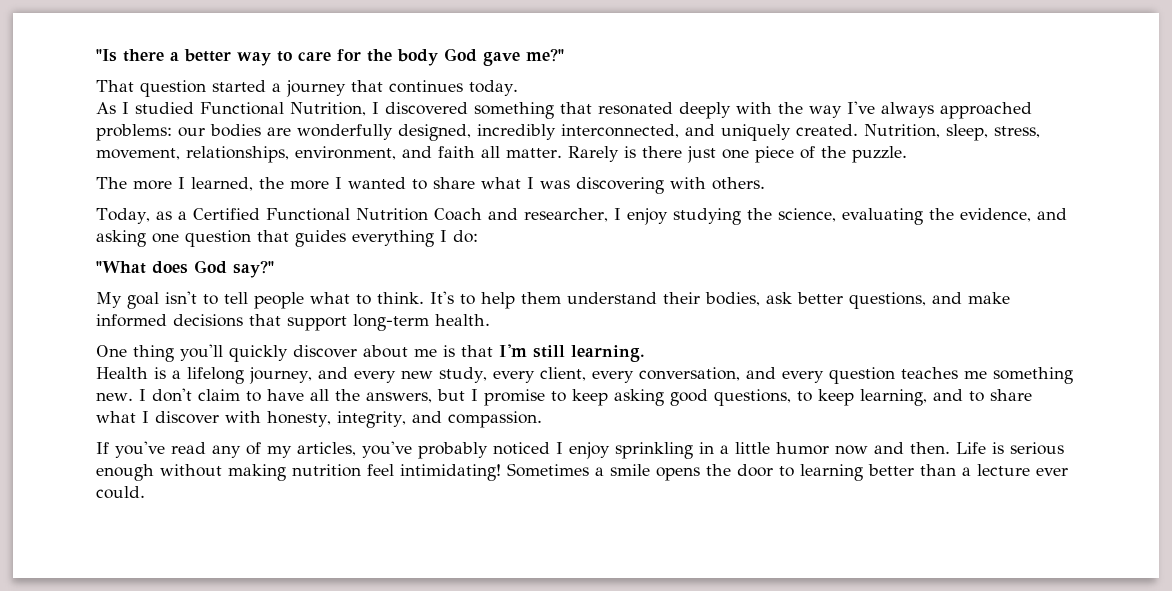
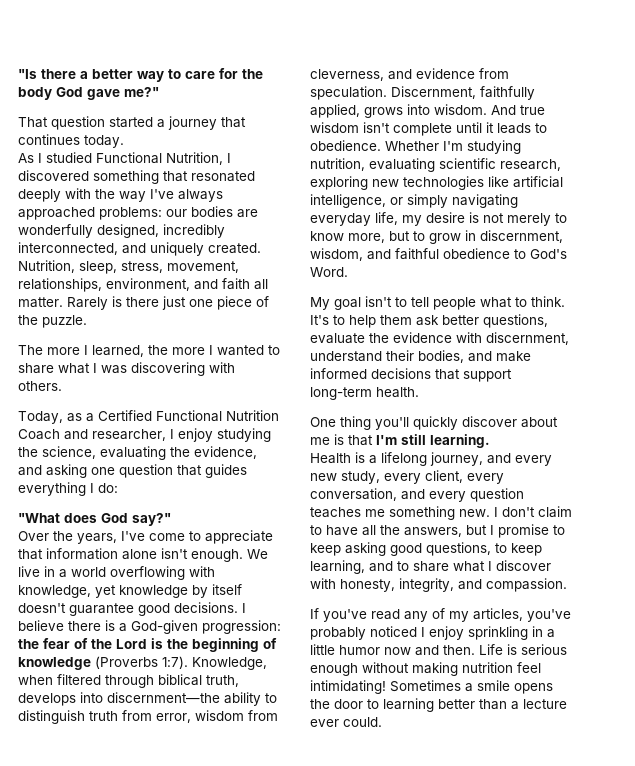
+ Over the years, I've come to appreciate that information alone isn't enough. We live in a world overflowing with knowledge, yet knowledge by itself doesn't guarantee good decisions. I believe there is a God-given progression: the fear of the Lord is the beginning of knowledge (Proverbs 1:7). Knowledge, when filtered through biblical truth, develops into discernment—the ability to distinguish truth from error, wisdom from cleverness, and evidence from speculation. Discernment, faithfully applied, grows into wisdom. And true wisdom isn't complete until it leads to obedience. Whether I'm studying nutrition, evaluating scientific research, exploring new technologies like artificial intelligence, or simply navigating everyday life, my desire is not merely to know more, but to grow in discernment, wisdom, and faithful obedience to God's Word.
- It's to help them understand their bodies, ask better questions, and make informed decisions that support long-term health.
+ It's to help them ask better questions, evaluate the evidence with discernment, understand their bodies, and make informed decisions that support long-term health.

